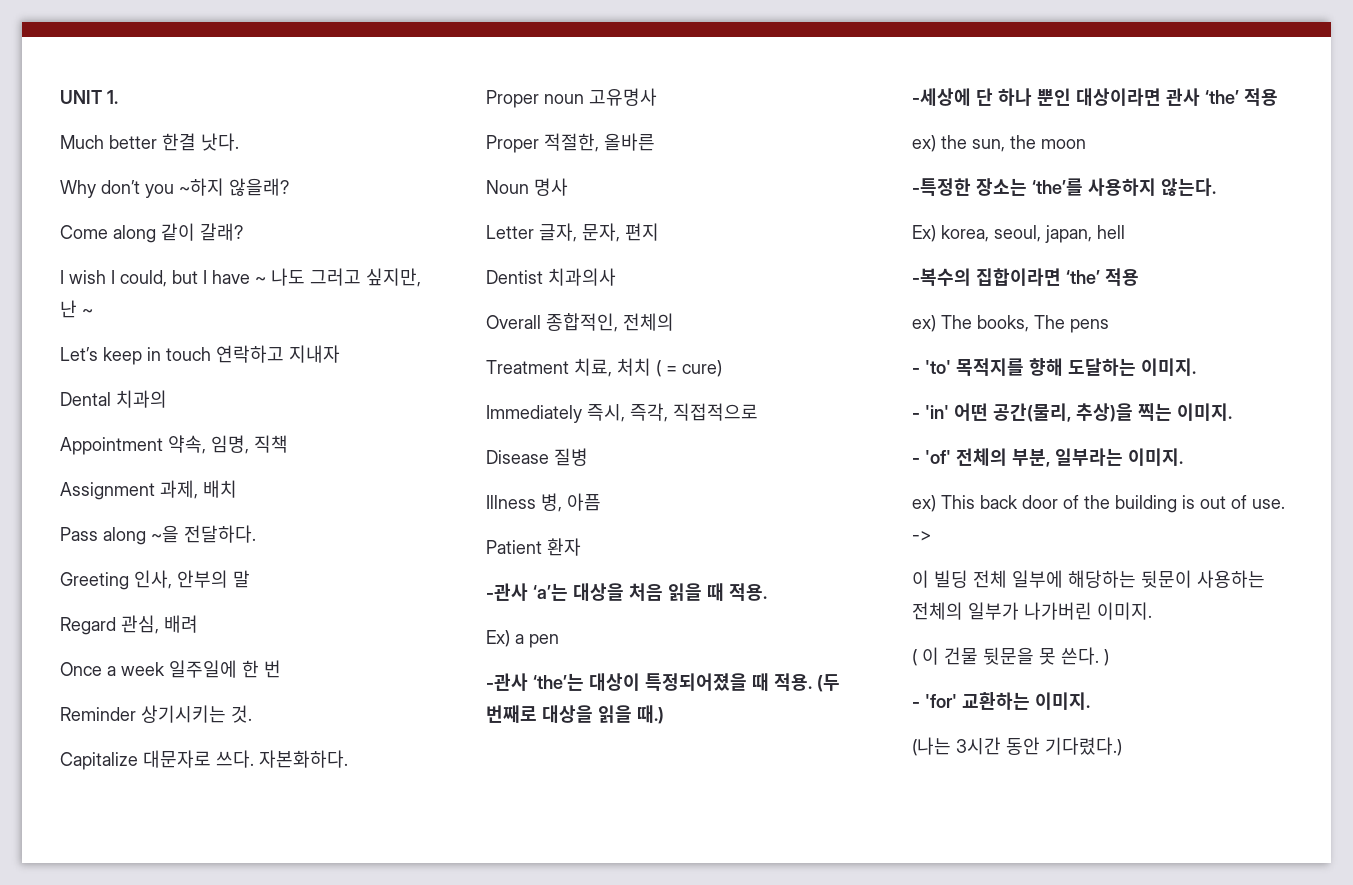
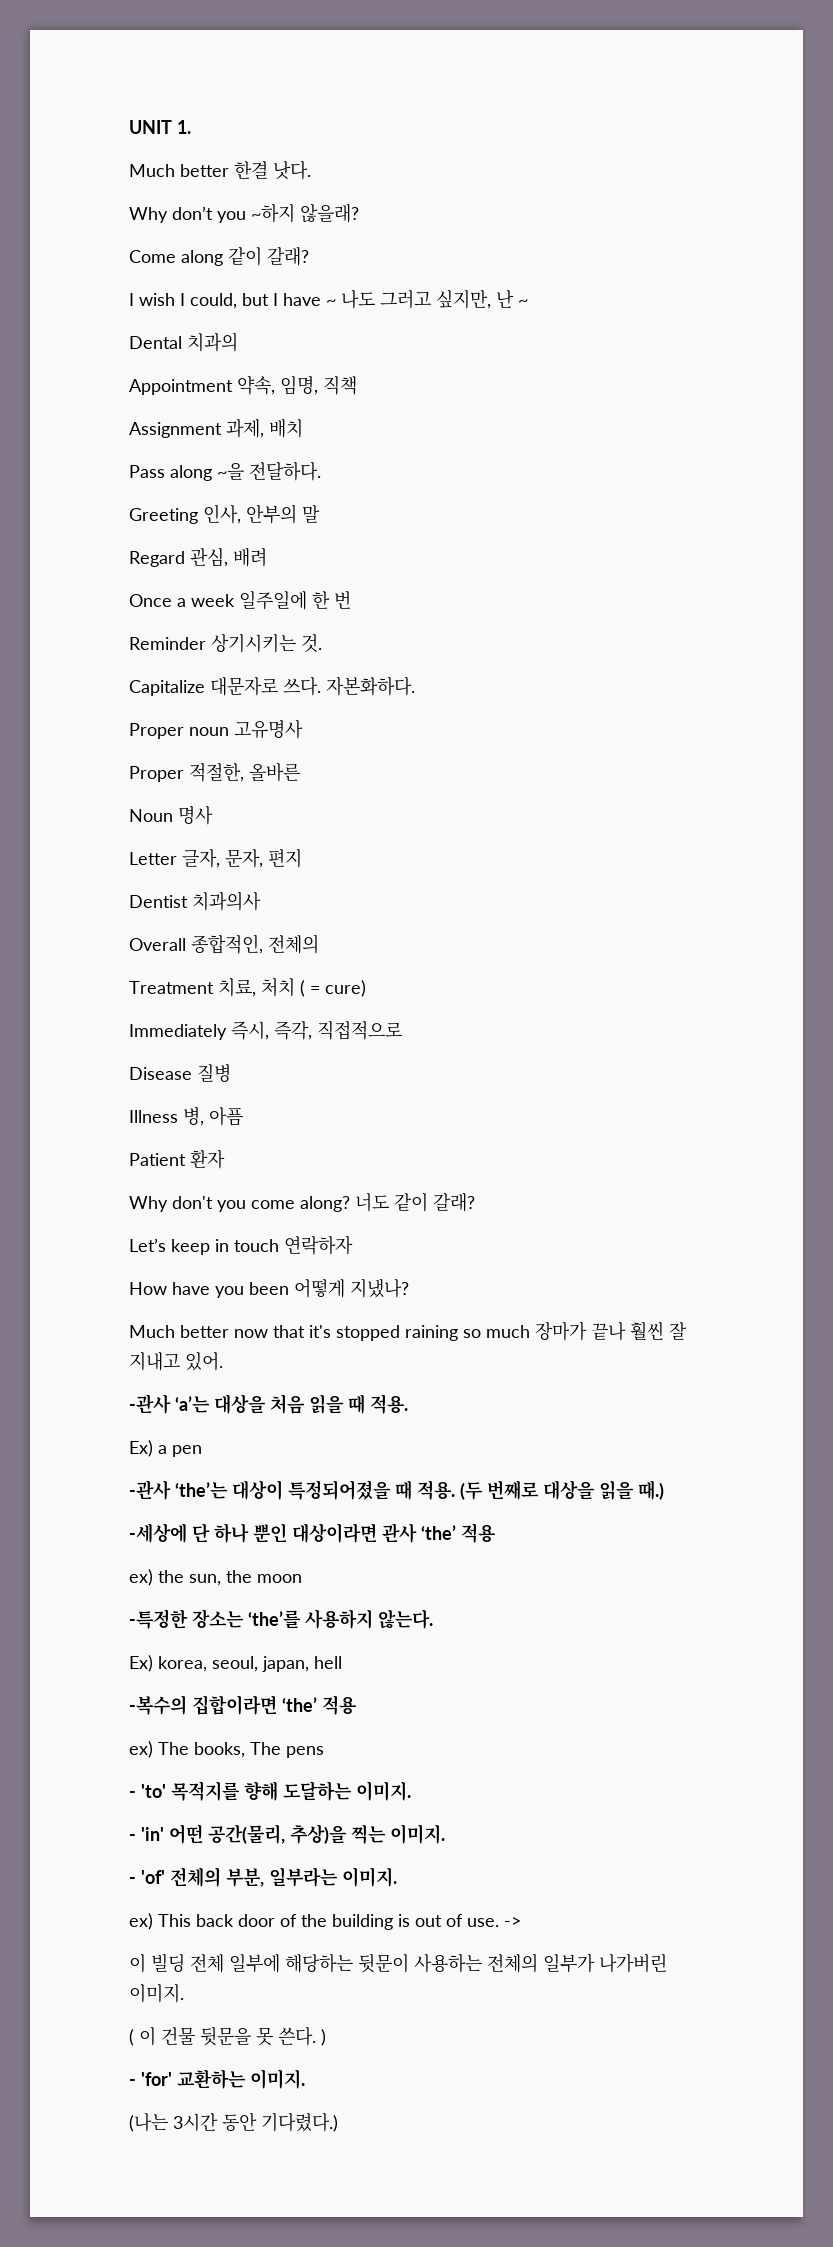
- Let’s keep in touch 연락하고 지내자
+ Why don't you come along? 너도 같이 갈래?
+ Let’s keep in touch 연락하자
+ How have you been 어떻게 지냈나?
+ Much better now that it's stopped raining so much 장마가 끝나 훨씬 잘 지내고 있어.

